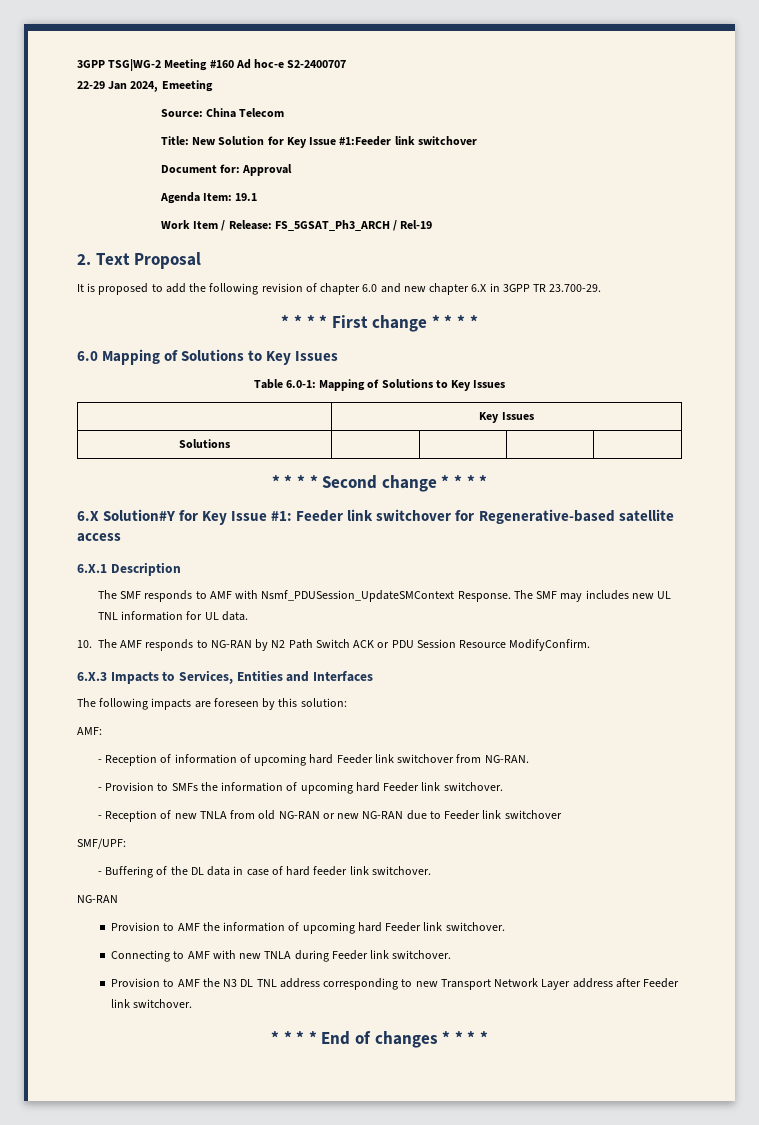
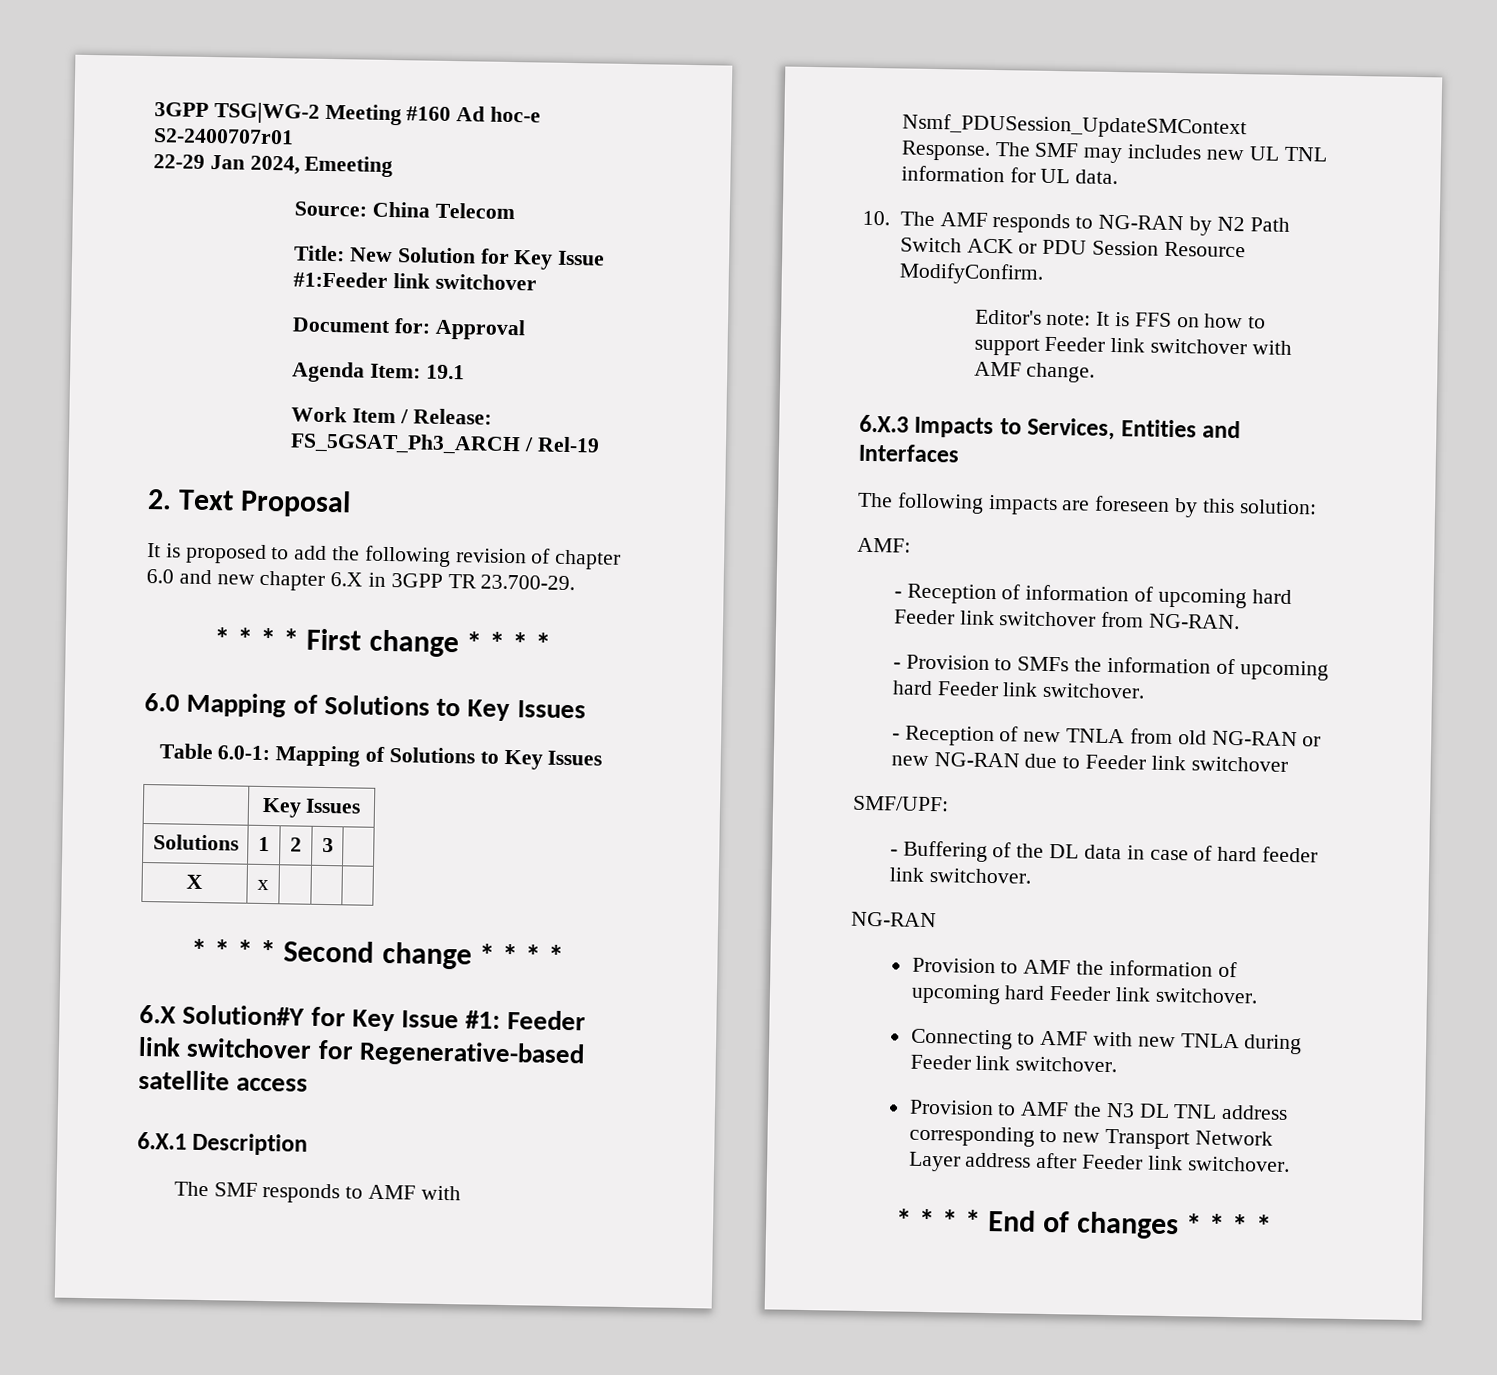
- 3GPP TSG|WG-2 Meeting #160 Ad hoc-e S2-2400707
+ 3GPP TSG|WG-2 Meeting #160 Ad hoc-e S2-2400707r01
- Solutions | | | |
+ Solutions | 1 | 2 | 3 |
+ X | x | | |
+ Editor's note: It is FFS on how to support Feeder link switchover with AMF change.

